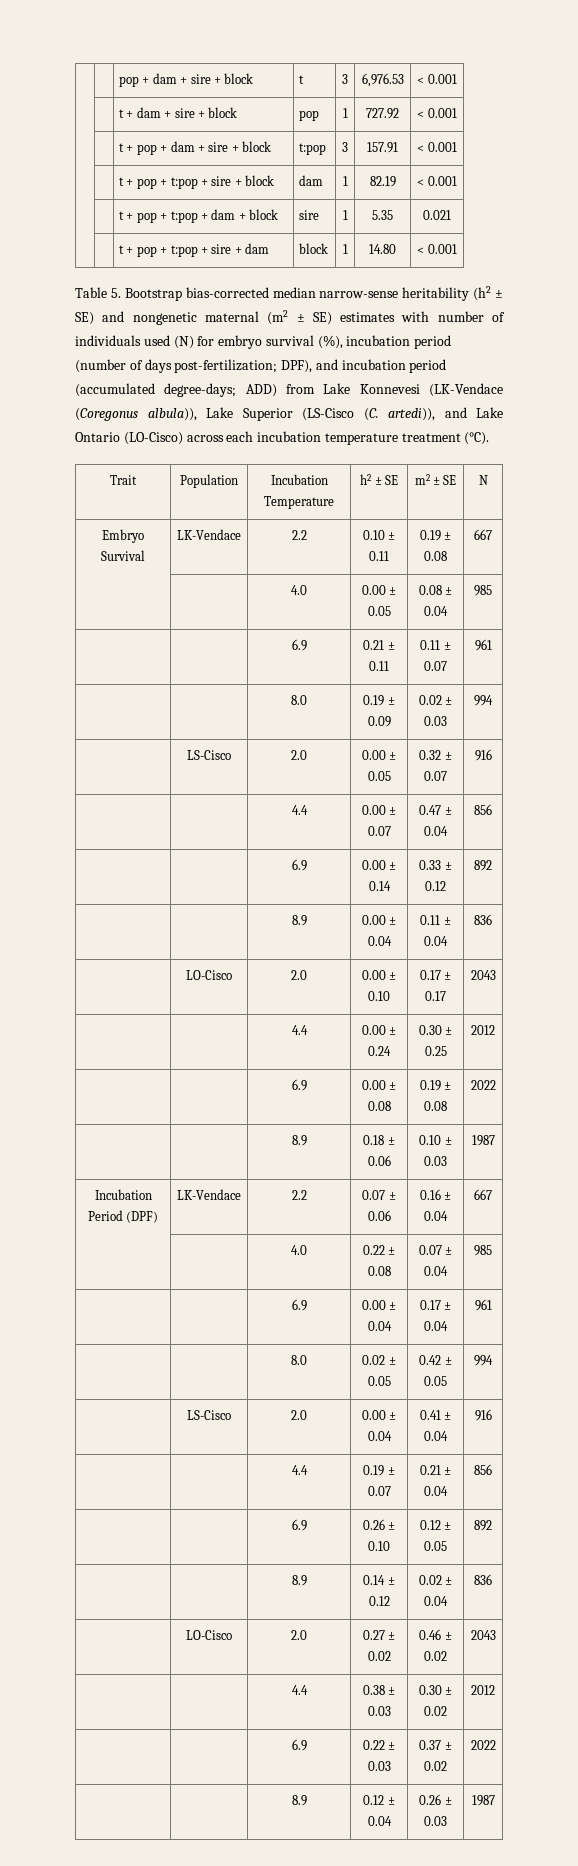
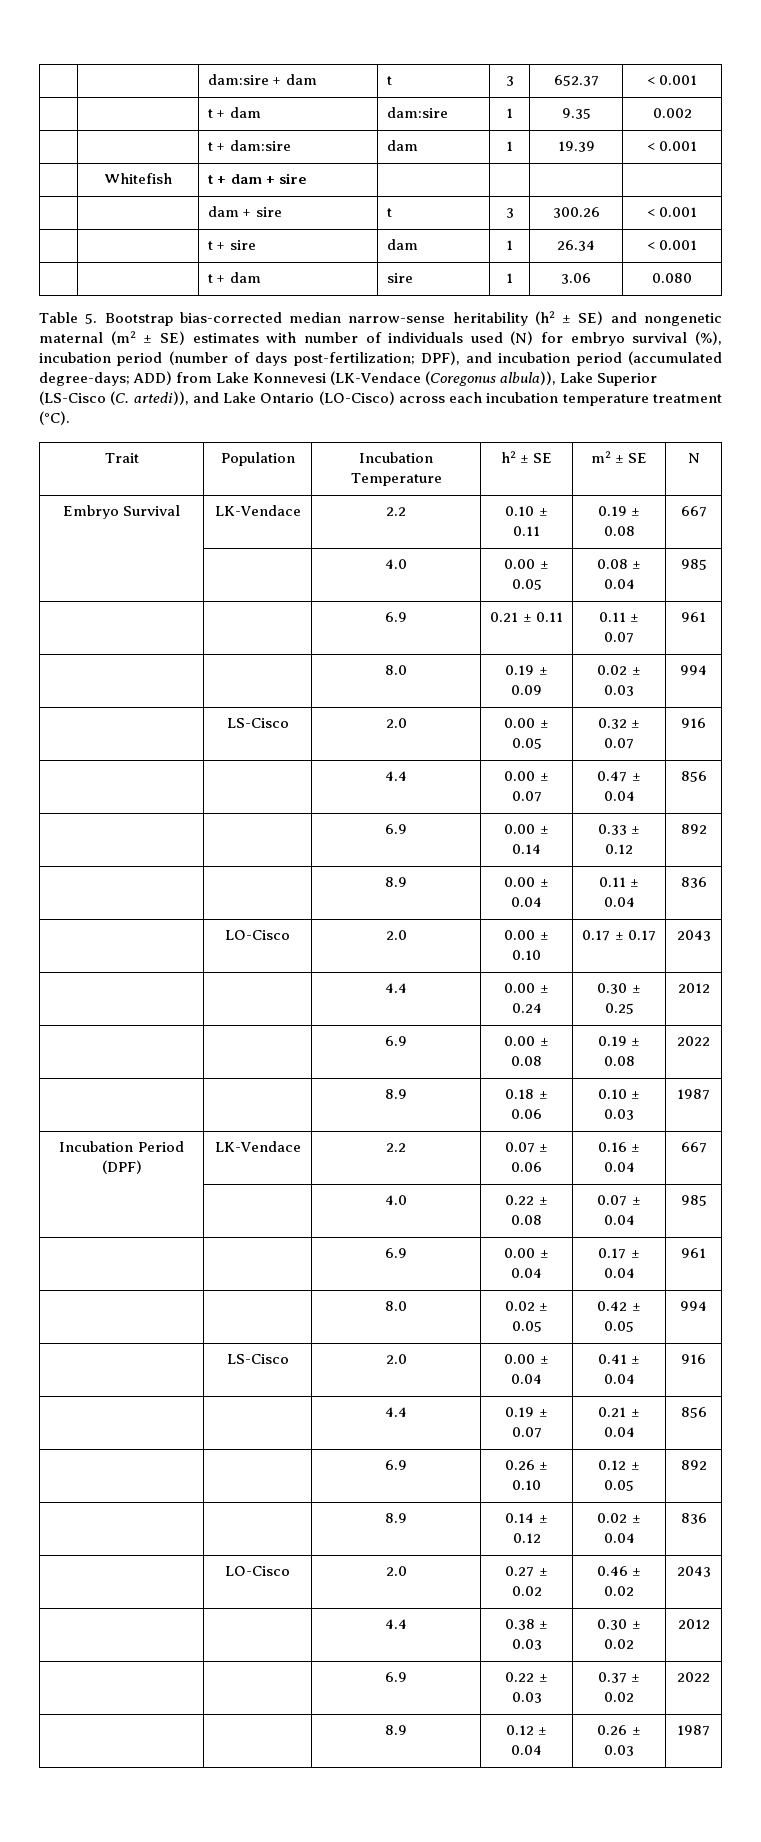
- | | pop + dam + sire + block | t | 3 | 6,976.53 | < 0.001
- | | t + dam + sire + block | pop | 1 | 727.92 | < 0.001
- | | t + pop + dam + sire + block | t:pop | 3 | 157.91 | < 0.001
- | | t + pop + t:pop + sire + block | dam | 1 | 82.19 | < 0.001
- | | t + pop + t:pop + dam + block | sire | 1 | 5.35 | 0.021
- | | t + pop + t:pop + sire + dam | block | 1 | 14.80 | < 0.001
+ | | dam:sire + dam | t | 3 | 652.37 | < 0.001
+ | | t + dam | dam:sire | 1 | 9.35 | 0.002
+ | | t + dam:sire | dam | 1 | 19.39 | < 0.001
+ | Whitefish | t + dam + sire | | | |
+ | | dam + sire | t | 3 | 300.26 | < 0.001
+ | | t + sire | dam | 1 | 26.34 | < 0.001
+ | | t + dam | sire | 1 | 3.06 | 0.080

